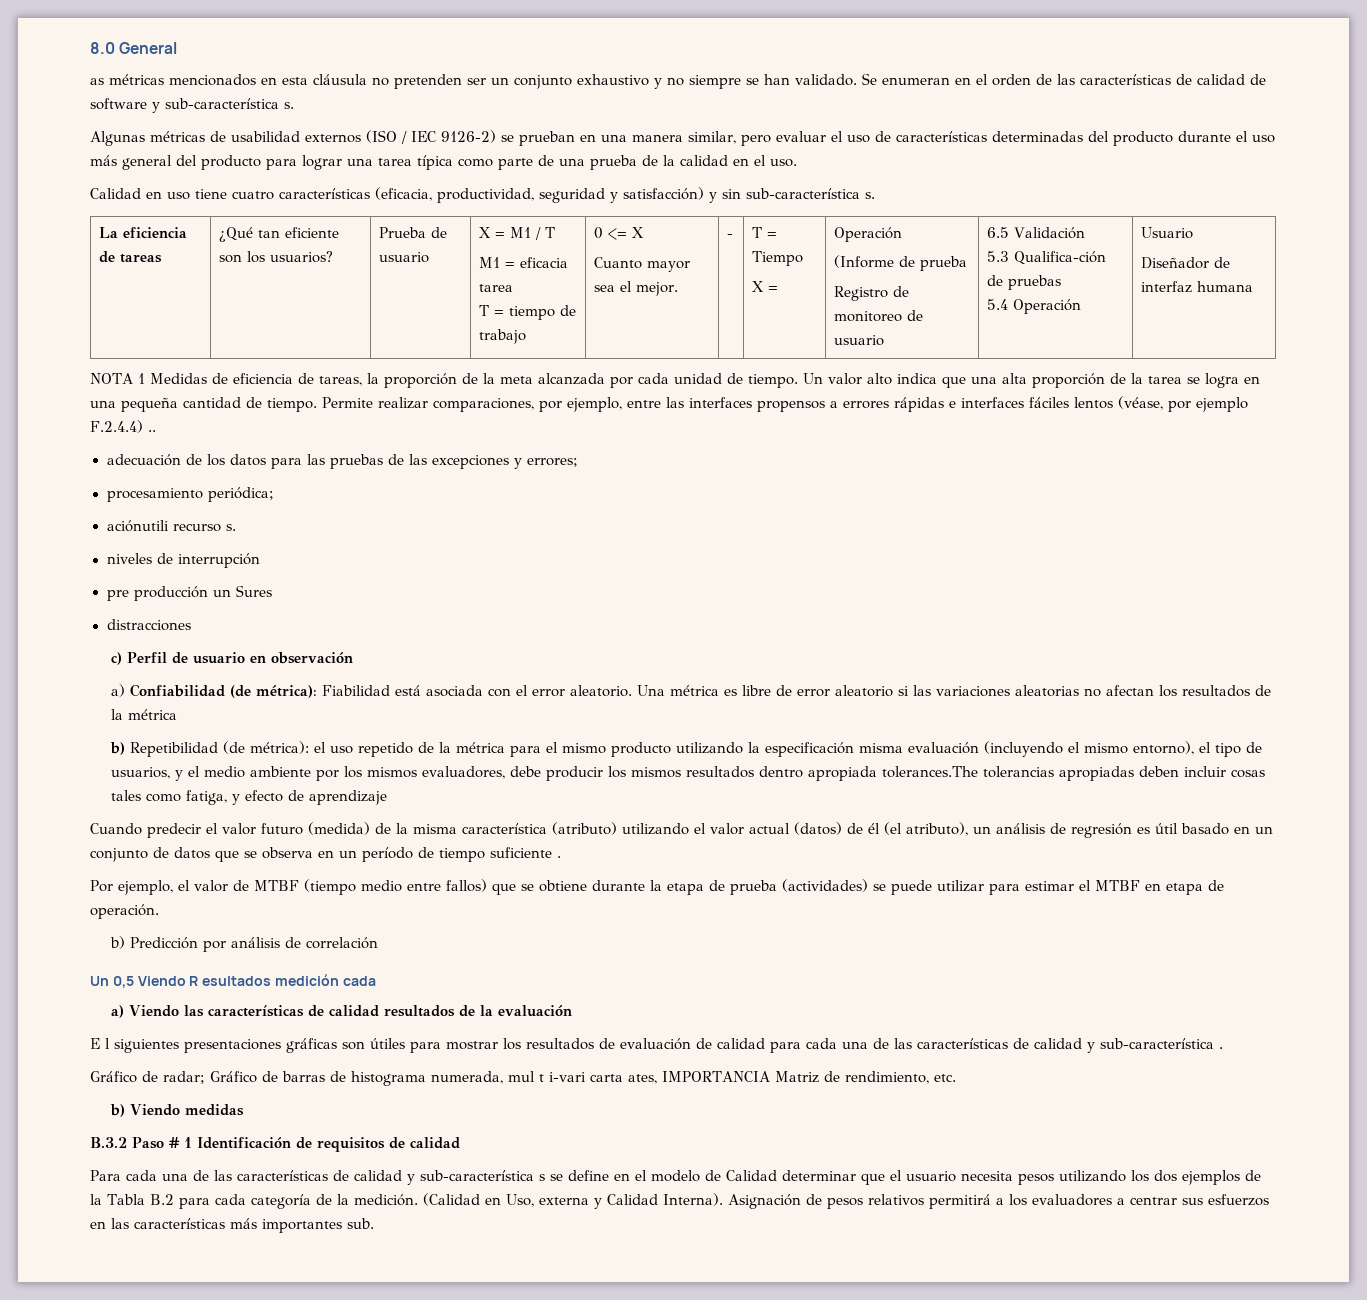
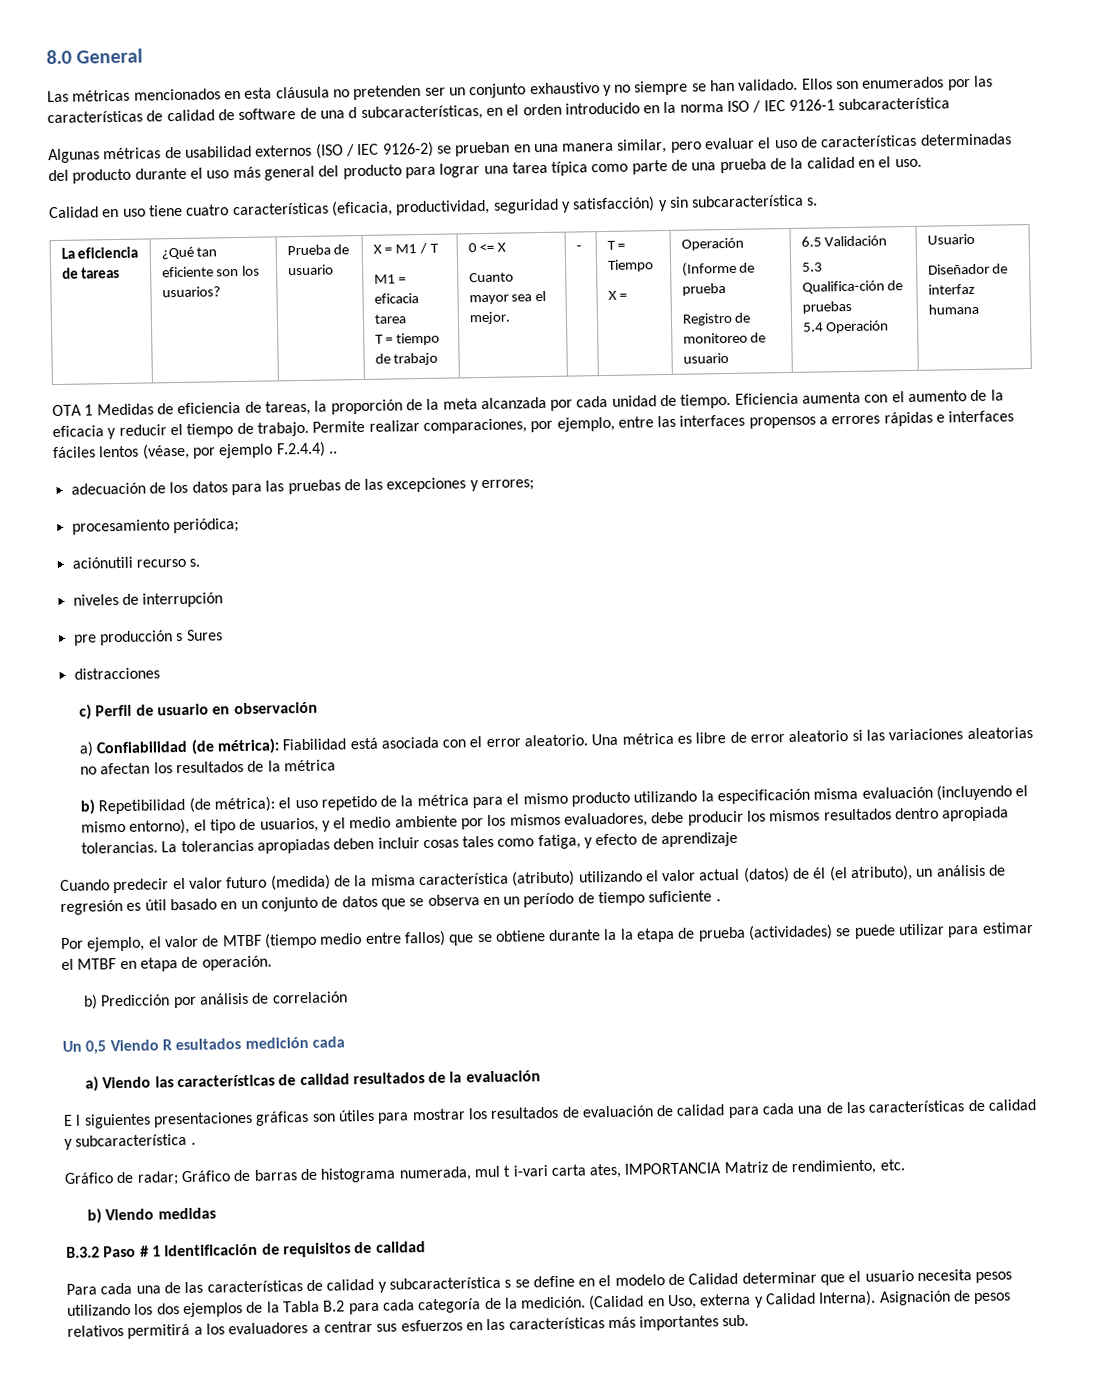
- as métricas mencionados en esta cláusula no pretenden ser un conjunto exhaustivo y no siempre se han validado.
+ Las métricas mencionados en esta cláusula no pretenden ser un conjunto exhaustivo y no siempre se han validado.
- Se enumeran en el orden de las características de calidad de software y sub-característica s.
+ Ellos son enumerados por las características de calidad de software de una d subcaracterísticas, en el orden introducido en la norma ISO / IEC 9126-1 subcaracterística
- Calidad en uso tiene cuatro características (eficacia, productividad, seguridad y satisfacción) y sin sub-característica s.
+ Calidad en uso tiene cuatro características (eficacia, productividad, seguridad y satisfacción) y sin subcaracterística s.
- NOTA 1 Medidas de eficiencia de tareas, la proporción de la meta alcanzada por cada unidad de tiempo.
+ OTA 1 Medidas de eficiencia de tareas, la proporción de la meta alcanzada por cada unidad de tiempo.
- Un valor alto indica que una alta proporción de la tarea se logra en una pequeña cantidad de tiempo.
+ Eficiencia aumenta con el aumento de la eficacia y reducir el tiempo de trabajo.
- pre producción un Sures
+ pre producción s Sures
- b) Repetibilidad (de métrica): el uso repetido de la métrica para el mismo producto utilizando la especificación misma evaluación (incluyendo el mismo entorno), el tipo de usuarios, y el medio ambiente por los mismos evaluadores, debe producir los mismos resultados dentro apropiada tolerances.The tolerancias apropiadas deben incluir cosas tales como fatiga, y efecto de aprendizaje
+ b) Repetibilidad (de métrica): el uso repetido de la métrica para el mismo producto utilizando la especificación misma evaluación (incluyendo el mismo entorno), el tipo de usuarios, y el medio ambiente por los mismos evaluadores, debe producir los mismos resultados dentro apropiada tolerancias. La tolerancias apropiadas deben incluir cosas tales como fatiga, y efecto de aprendizaje
- Por ejemplo, el valor de MTBF (tiempo medio entre fallos) que se obtiene durante la etapa de prueba (actividades) se puede utilizar para estimar el MTBF en etapa de operación.
+ Por ejemplo, el valor de MTBF (tiempo medio entre fallos) que se obtiene durante la la etapa de prueba (actividades) se puede utilizar para estimar el MTBF en etapa de operación.
- E l siguientes presentaciones gráficas son útiles para mostrar los resultados de evaluación de calidad para cada una de las características de calidad y sub-característica .
+ E l siguientes presentaciones gráficas son útiles para mostrar los resultados de evaluación de calidad para cada una de las características de calidad y subcaracterística .
- Para cada una de las características de calidad y sub-característica s se define en el modelo de Calidad determinar que el usuario necesita pesos utilizando los dos ejemplos de la Tabla B.2 para cada categoría de la medición.
+ Para cada una de las características de calidad y subcaracterística s se define en el modelo de Calidad determinar que el usuario necesita pesos utilizando los dos ejemplos de la Tabla B.2 para cada categoría de la medición.

